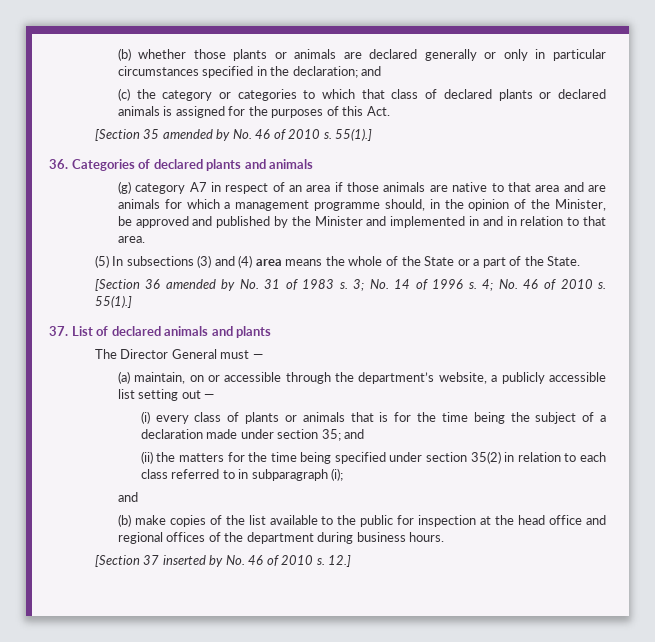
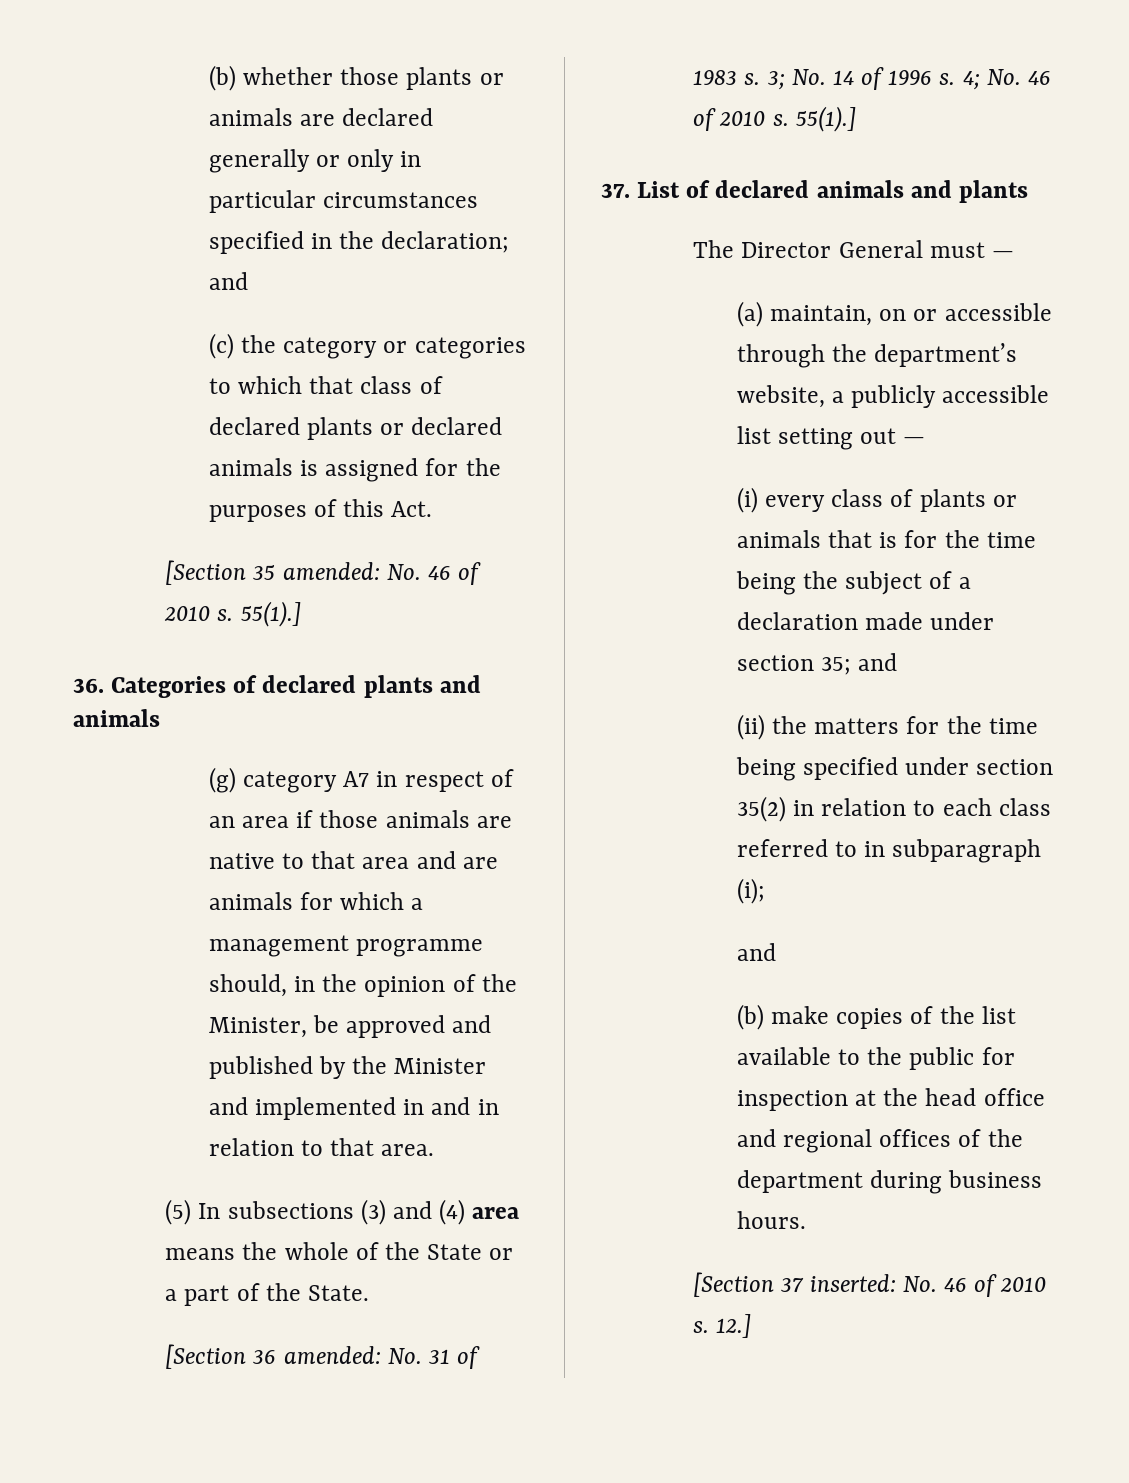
- [Section 35 amended by No. 46 of 2010 s.
+ [Section 35 amended: No. 46 of 2010 s.
- [Section 36 amended by No. 31 of 1983 s.
+ [Section 36 amended: No. 31 of 1983 s.
- [Section 37 inserted by No. 46 of 2010 s.
+ [Section 37 inserted: No. 46 of 2010 s.

